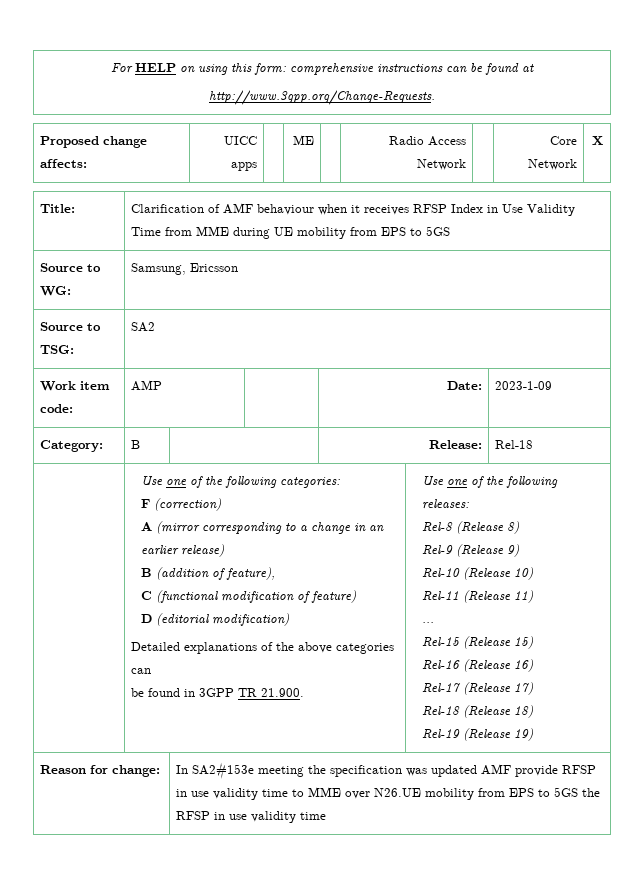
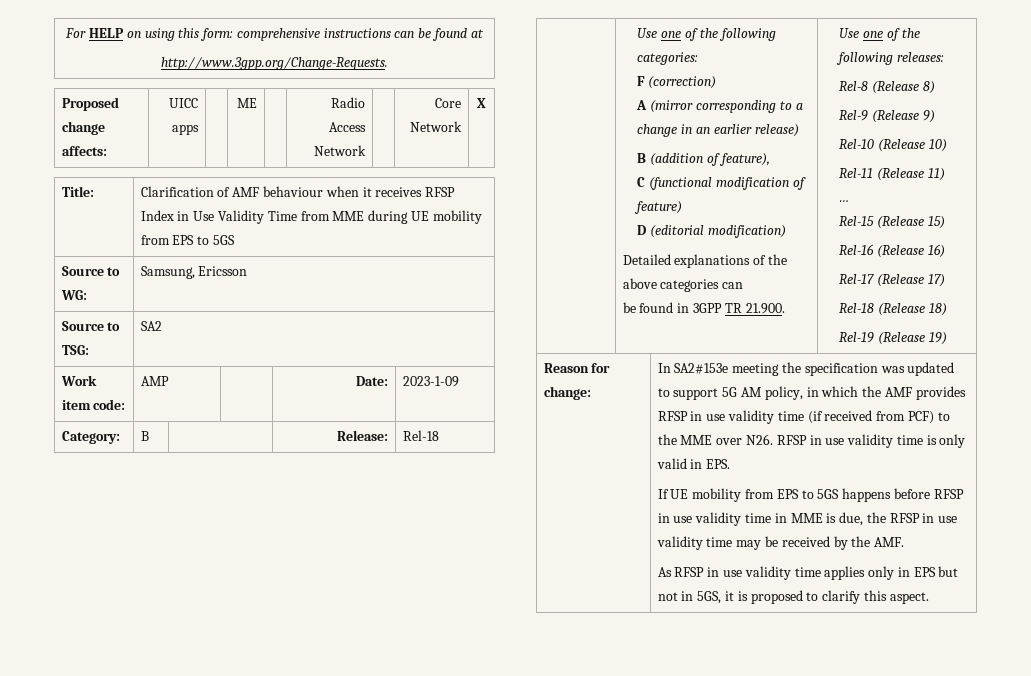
- In SA2#153e meeting the specification was updated AMF provide RFSP in use validity time to MME over N26.UE mobility from EPS to 5GS the RFSP in use validity time
+ In SA2#153e meeting the specification was updated to support 5G AM policy, in which the AMF provides RFSP in use validity time (if received from PCF) to the MME over N26. RFSP in use validity time is only valid in EPS.
+ If UE mobility from EPS to 5GS happens before RFSP in use validity time in MME is due, the RFSP in use validity time may be received by the AMF.
+ As RFSP in use validity time applies only in EPS but not in 5GS, it is proposed to clarify this aspect.

